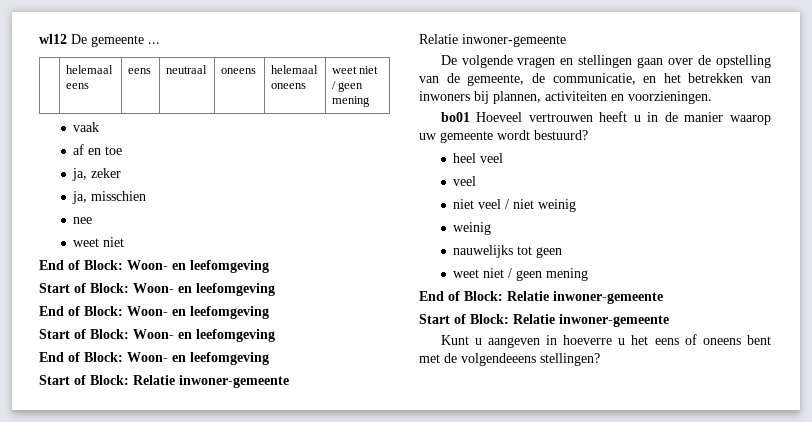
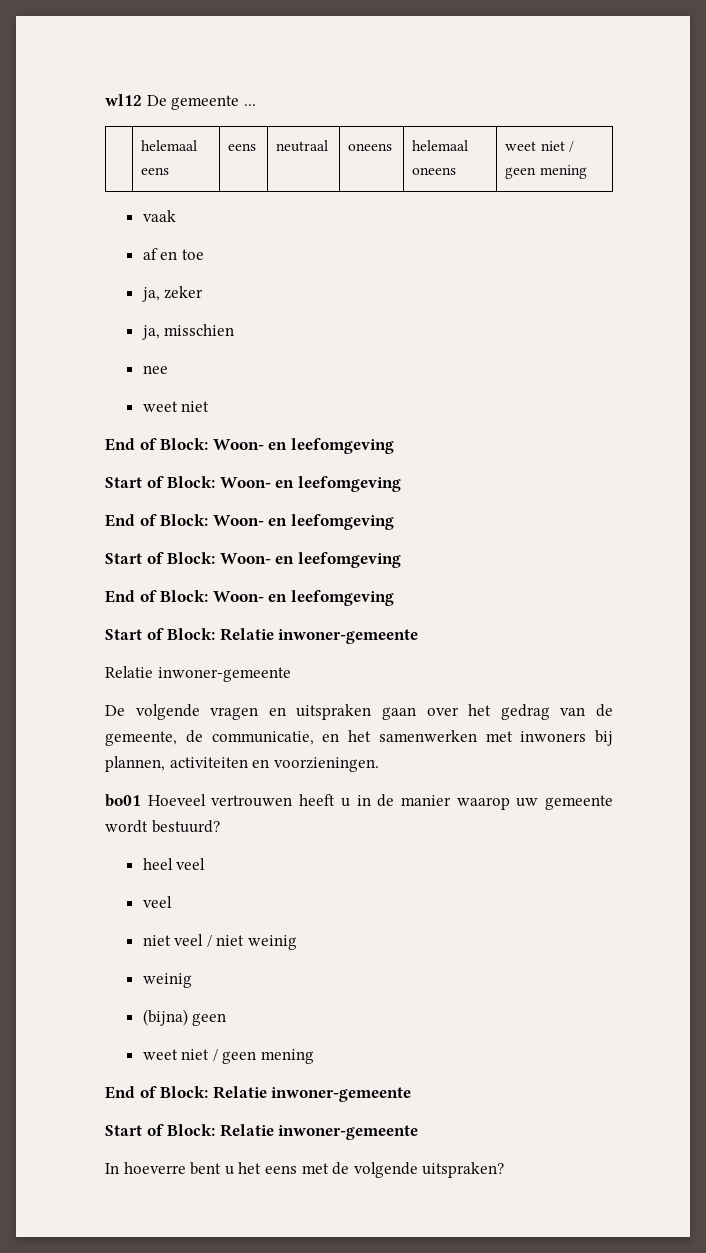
- De volgende vragen en stellingen gaan over de opstelling van de gemeente, de communicatie, en het betrekken van inwoners bij plannen, activiteiten en voorzieningen.
+ De volgende vragen en uitspraken gaan over het gedrag van de gemeente, de communicatie, en het samenwerken met inwoners bij plannen, activiteiten en voorzieningen.
- nauwelijks tot geen
+ (bijna) geen
- Kunt u aangeven in hoeverre u het eens of oneens bent met de volgendeeens stellingen?
+ In hoeverre bent u het eens met de volgende uitspraken?

